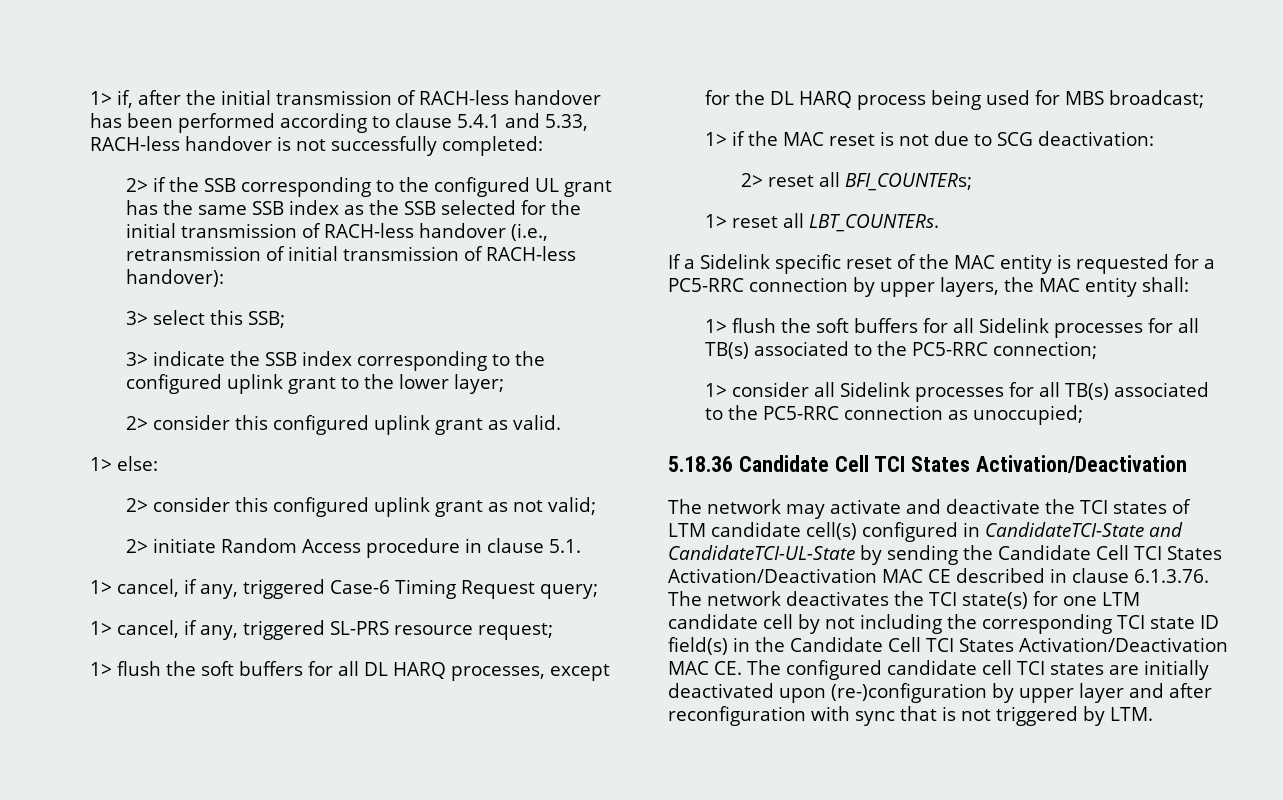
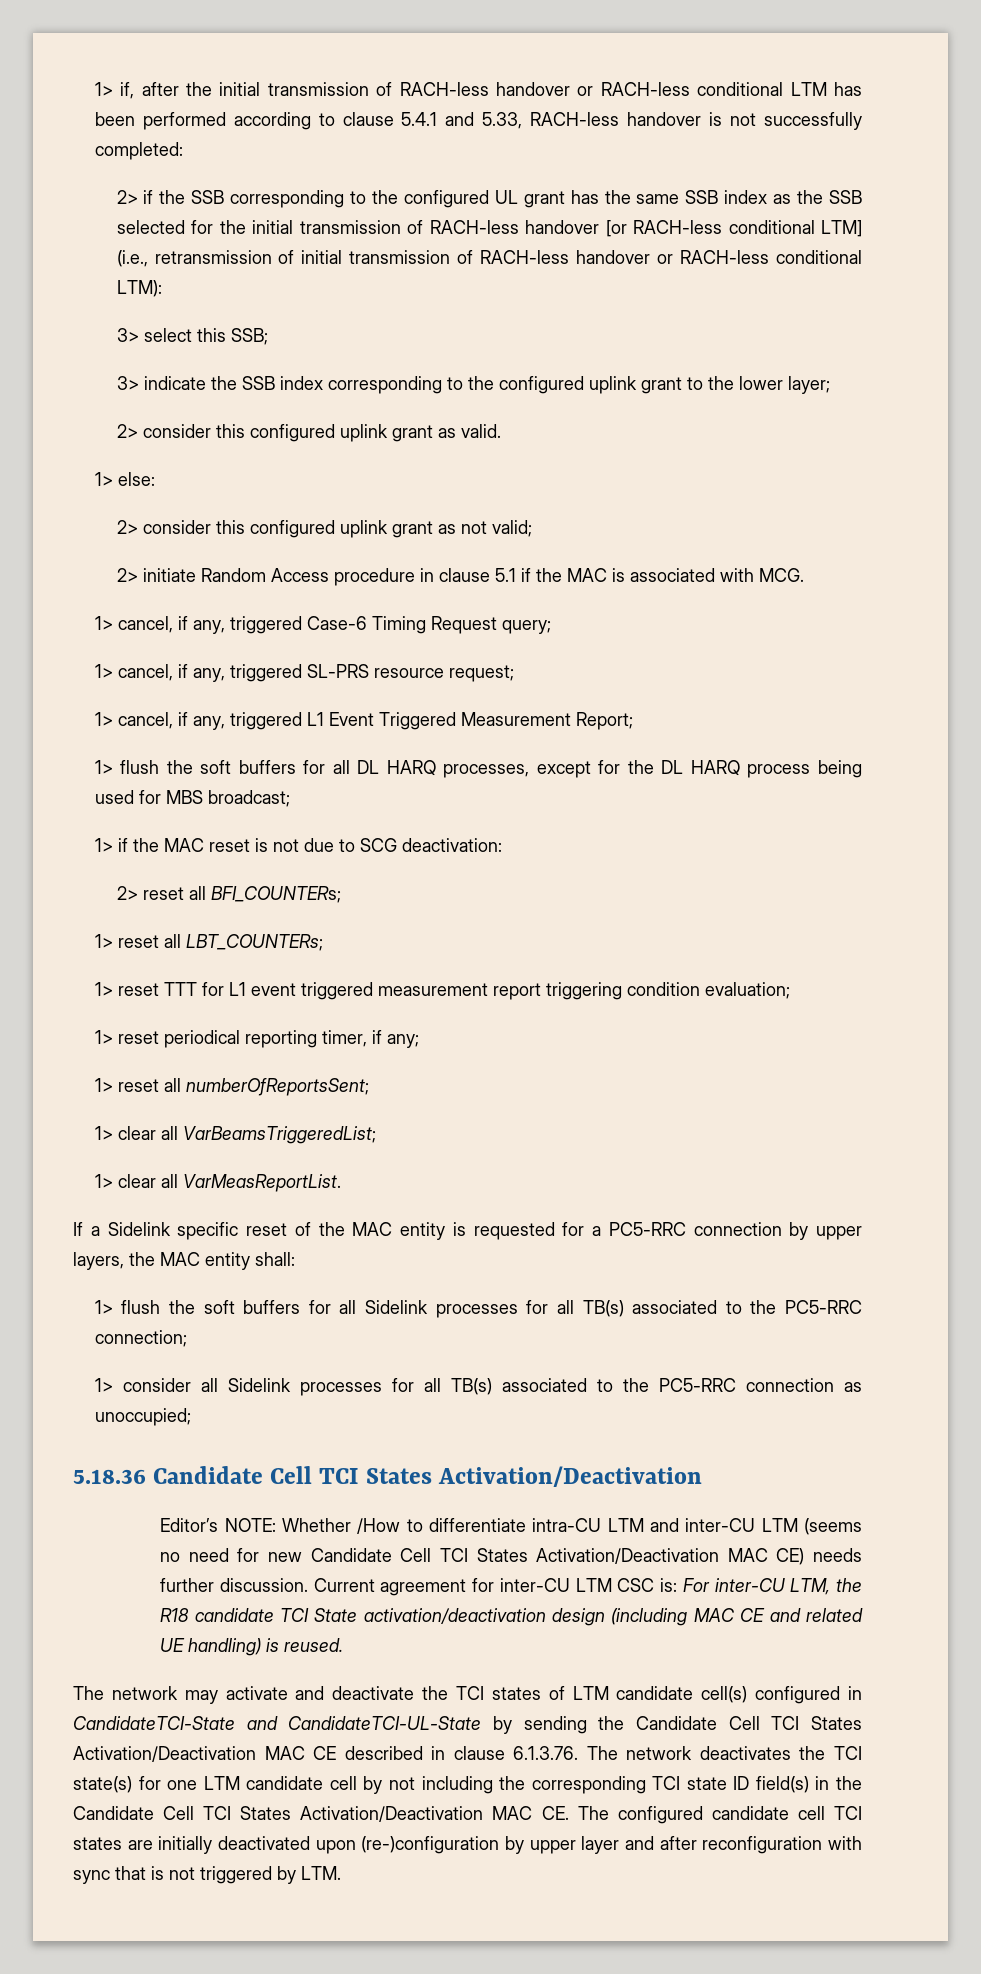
- 1> if, after the initial transmission of RACH-less handover has been performed according to clause 5.4.1 and 5.33, RACH-less handover is not successfully completed:
+ 1> if, after the initial transmission of RACH-less handover or RACH-less conditional LTM has been performed according to clause 5.4.1 and 5.33, RACH-less handover is not successfully completed:
- 2> if the SSB corresponding to the configured UL grant has the same SSB index as the SSB selected for the initial transmission of RACH-less handover (i.e., retransmission of initial transmission of RACH-less handover):
+ 2> if the SSB corresponding to the configured UL grant has the same SSB index as the SSB selected for the initial transmission of RACH-less handover [or RACH-less conditional LTM] (i.e., retransmission of initial transmission of RACH-less handover or RACH-less conditional LTM):
- 2> initiate Random Access procedure in clause 5.1.
+ 2> initiate Random Access procedure in clause 5.1 if the MAC is associated with MCG.
+ 1> cancel, if any, triggered L1 Event Triggered Measurement Report;
- 1> reset all LBT_COUNTERs.
+ 1> reset all LBT_COUNTERs;
+ 1> reset TTT for L1 event triggered measurement report triggering condition evaluation;
+ 1> reset periodical reporting timer, if any;
+ 1> reset all numberOfReportsSent;
+ 1> clear all VarBeamsTriggeredList;
+ 1> clear all VarMeasReportList.
+ Editor’s NOTE: Whether /How to differentiate intra-CU LTM and inter-CU LTM (seems no need for new Candidate Cell TCI States Activation/Deactivation MAC CE) needs further discussion. Current agreement for inter-CU LTM CSC is: For inter-CU LTM, the R18 candidate TCI State activation/deactivation design (including MAC CE and related UE handling) is reused.

